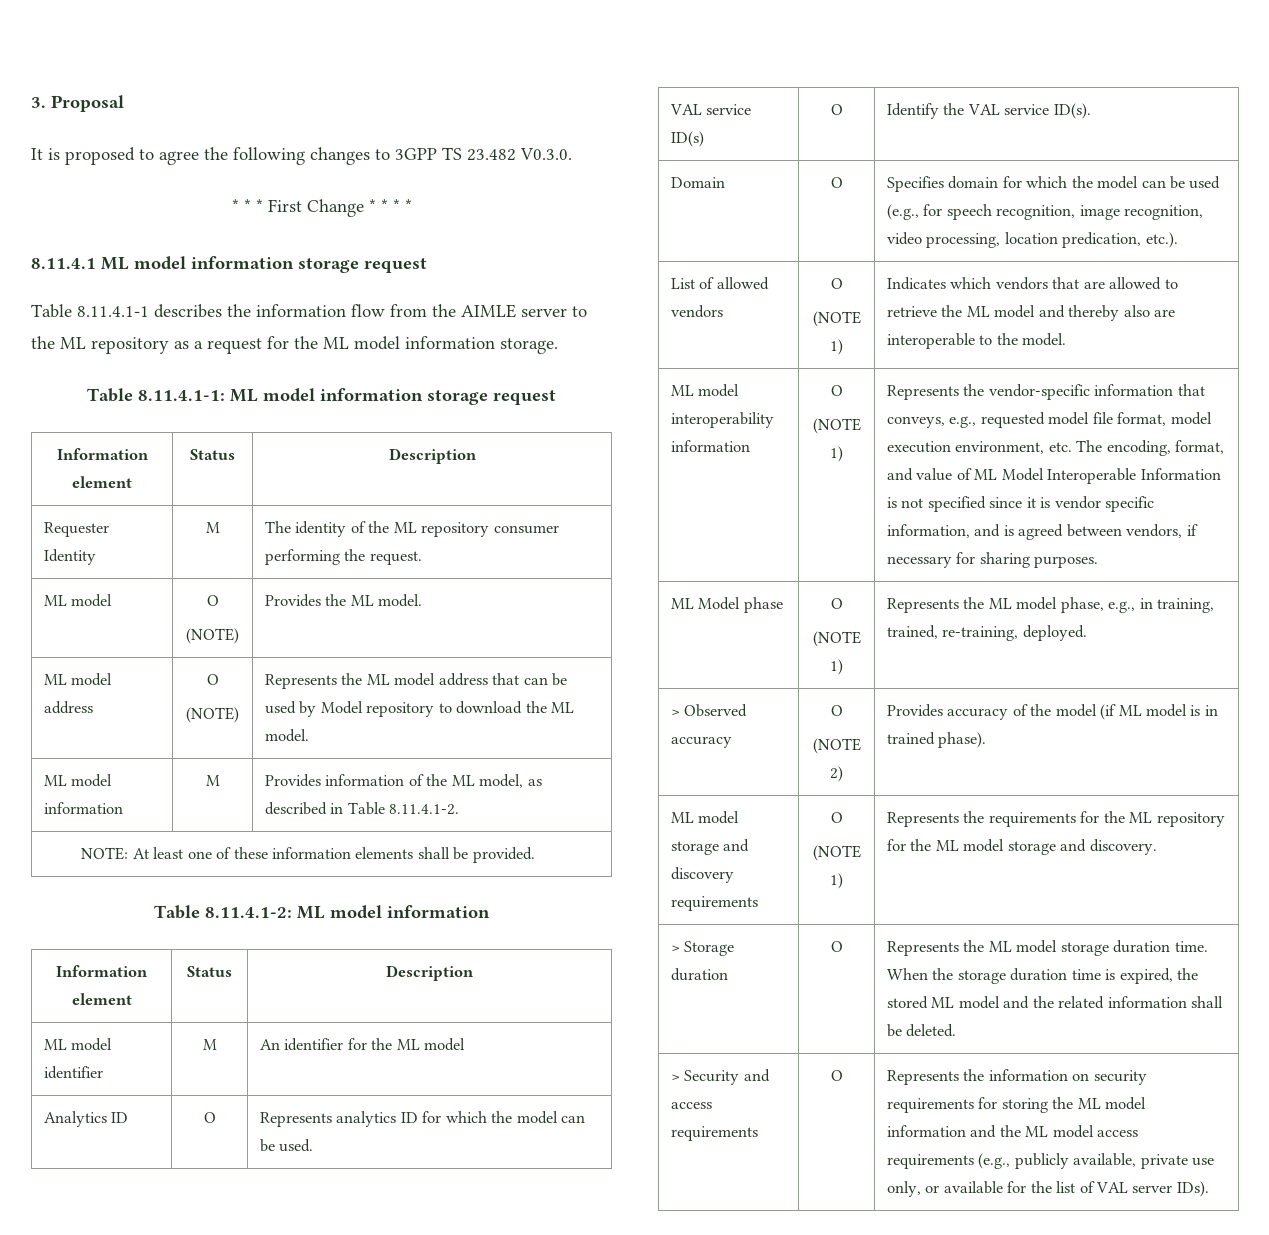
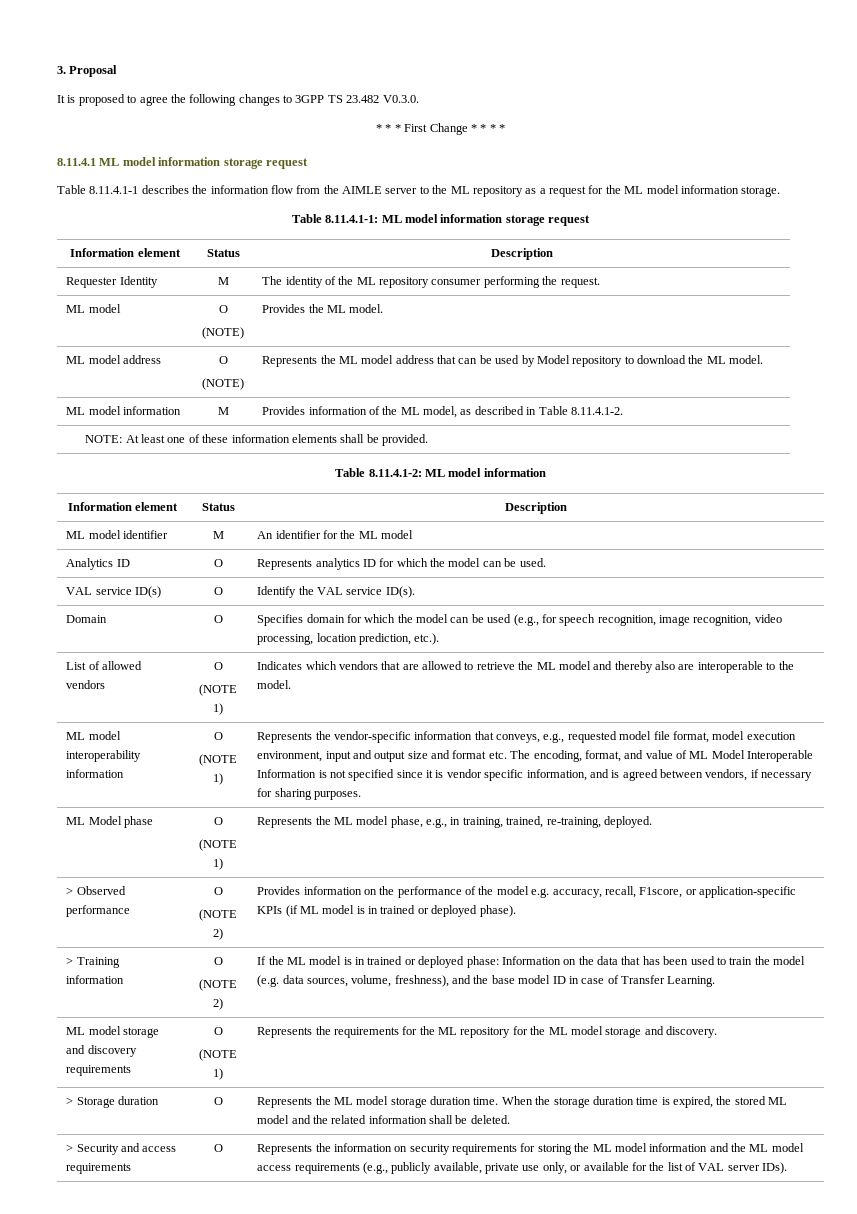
- Domain | O | Specifies domain for which the model can be used (e.g., for speech recognition, image recognition, video processing, location predication, etc.).
+ Domain | O | Specifies domain for which the model can be used (e.g., for speech recognition, image recognition, video processing, location prediction, etc.).
- Represents the vendor-specific information that conveys, e.g., requested model file format, model execution environment, etc. The encoding, format, and value of ML Model Interoperable Information is not specified since it is vendor specific information, and is agreed between vendors, if necessary for sharing purposes.
+ Represents the vendor-specific information that conveys, e.g., requested model file format, model execution environment, input and output size and format etc. The encoding, format, and value of ML Model Interoperable Information is not specified since it is vendor specific information, and is agreed between vendors, if necessary for sharing purposes.
- > Observed accuracy | O
- (NOTE 2) | Provides accuracy of the model (if ML model is in trained phase).
+ > Observed performance | O
+ (NOTE 2) | Provides information on the performance of the model e.g. accuracy, recall, F1score, or application-specific KPIs (if ML model is in trained or deployed phase).
+ > Training information | O
+ (NOTE 2) | If the ML model is in trained or deployed phase: Information on the data that has been used to train the model (e.g. data sources, volume, freshness), and the base model ID in case of Transfer Learning.

